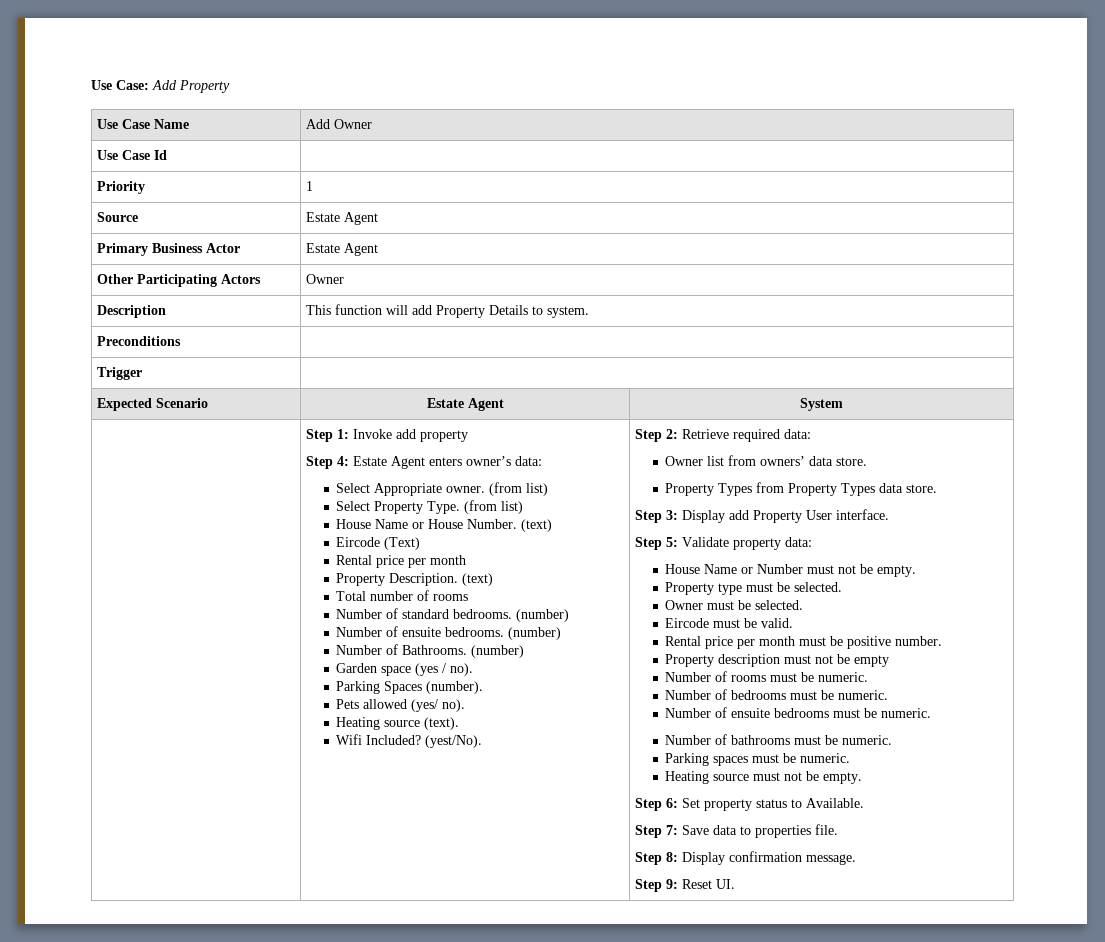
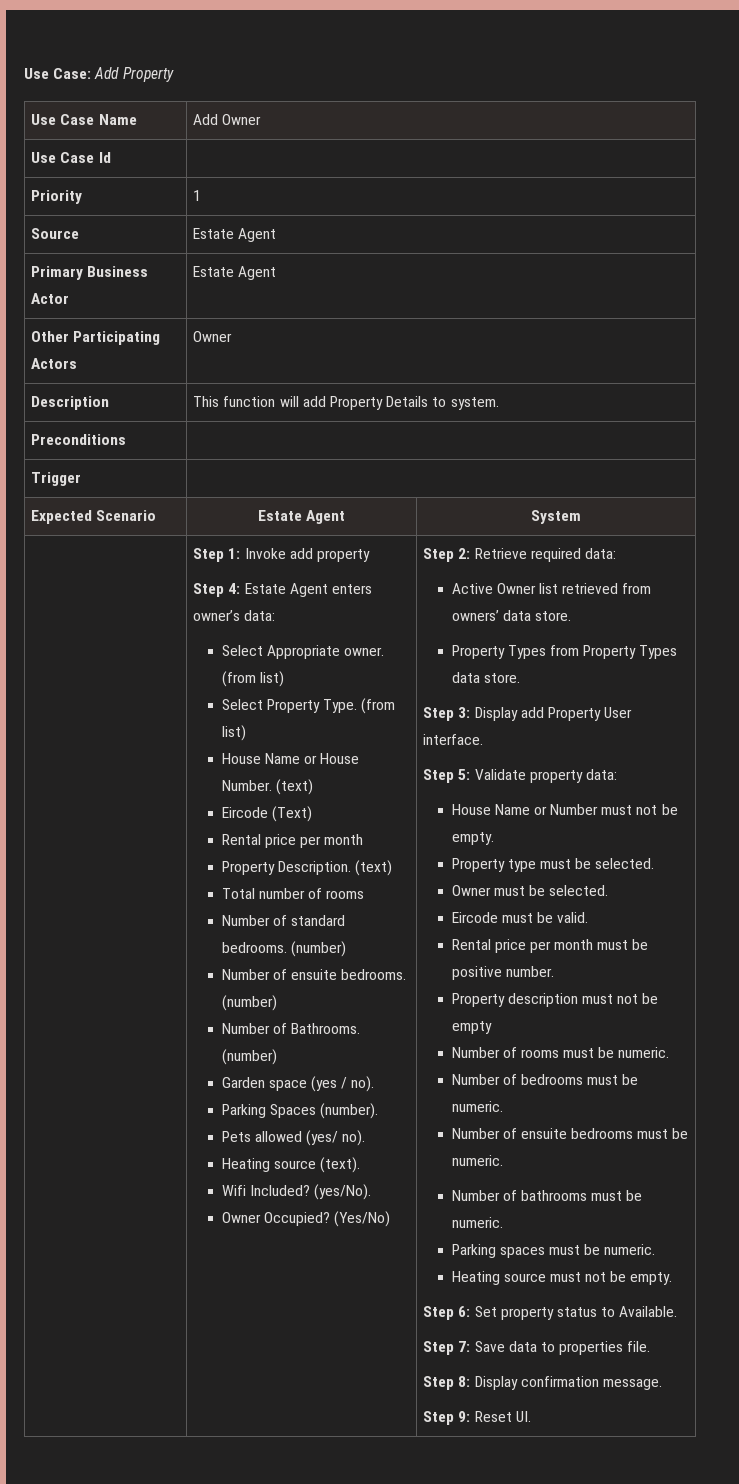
- (yest/No).
+ (yes/No).
+ Owner Occupied? (Yes/No)
- Owner list from owners’ data store.
+ Active Owner list retrieved from owners’ data store.

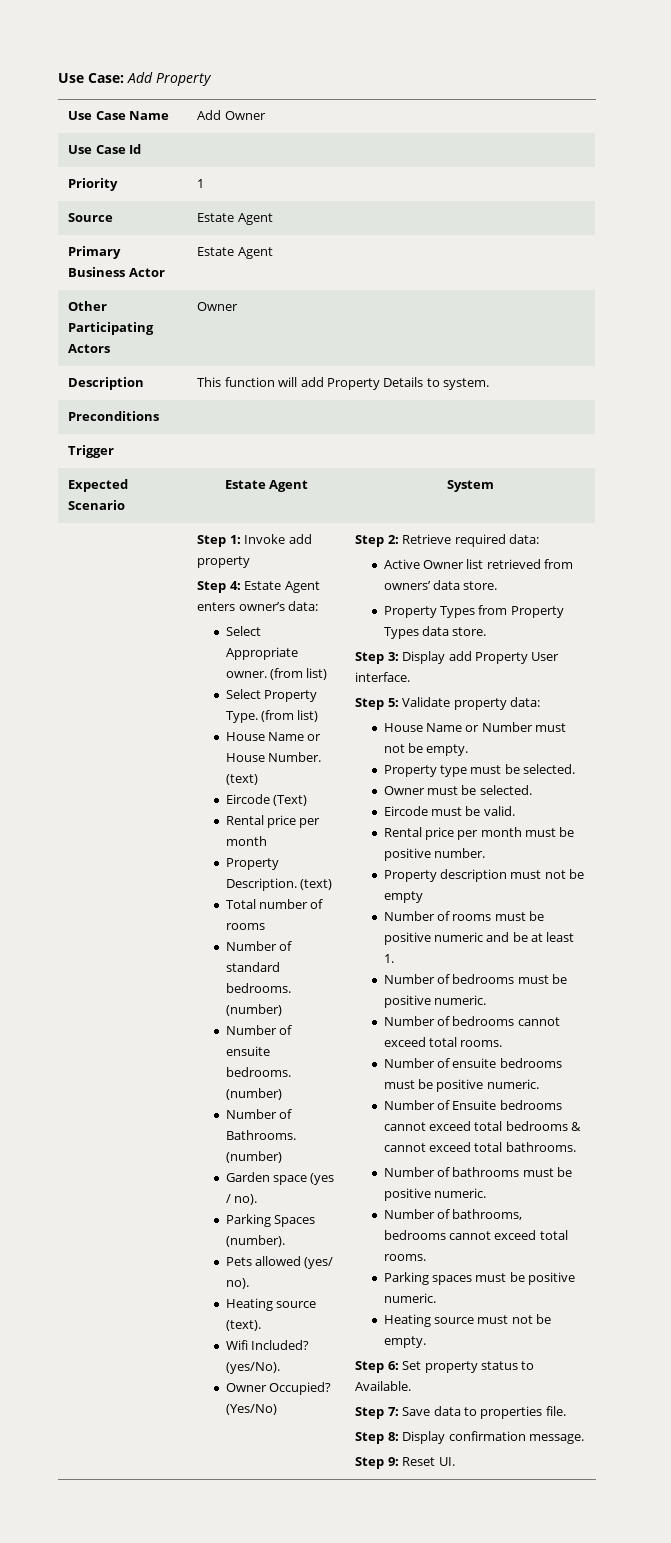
- Number of rooms must be numeric.
+ Number of rooms must be positive numeric and be at least 1.
- Number of bedrooms must be numeric.
+ Number of bedrooms must be positive numeric.
+ Number of bedrooms cannot exceed total rooms.
- Number of ensuite bedrooms must be numeric.
+ Number of ensuite bedrooms must be positive numeric.
+ Number of Ensuite bedrooms cannot exceed total bedrooms & cannot exceed total bathrooms.
- Number of bathrooms must be numeric.
+ Number of bathrooms must be positive numeric.
+ Number of bathrooms, bedrooms cannot exceed total rooms.
- Parking spaces must be numeric.
+ Parking spaces must be positive numeric.

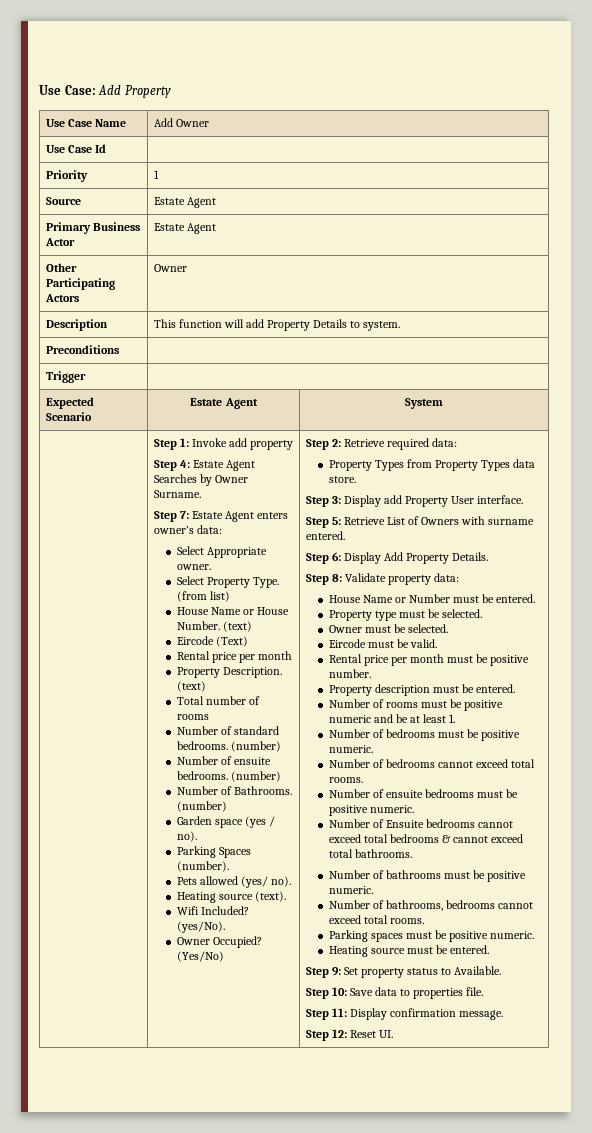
- Step 4: Estate Agent enters owner’s data:
+ Step 4: Estate Agent Searches by Owner Surname.
+ Step 7: Estate Agent enters owner’s data:
- Select Appropriate owner. (from list)
+ Select Appropriate owner.
- Active Owner list retrieved from owners’ data store.
- Step 5: Validate property data:
+ Step 5: Retrieve List of Owners with surname entered.
+ Step 6: Display Add Property Details.
+ Step 8: Validate property data:
- House Name or Number must not be empty.
+ House Name or Number must be entered.
- Property description must not be empty
+ Property description must be entered.
- Heating source must not be empty.
- Step 6: Set property status to Available.
+ Heating source must be entered.
+ Step 9: Set property status to Available.
- Step 7: Save data to properties file.
+ Step 10: Save data to properties file.
- Step 8: Display confirmation message.
+ Step 11: Display confirmation message.
- Step 9: Reset UI.
+ Step 12: Reset UI.

